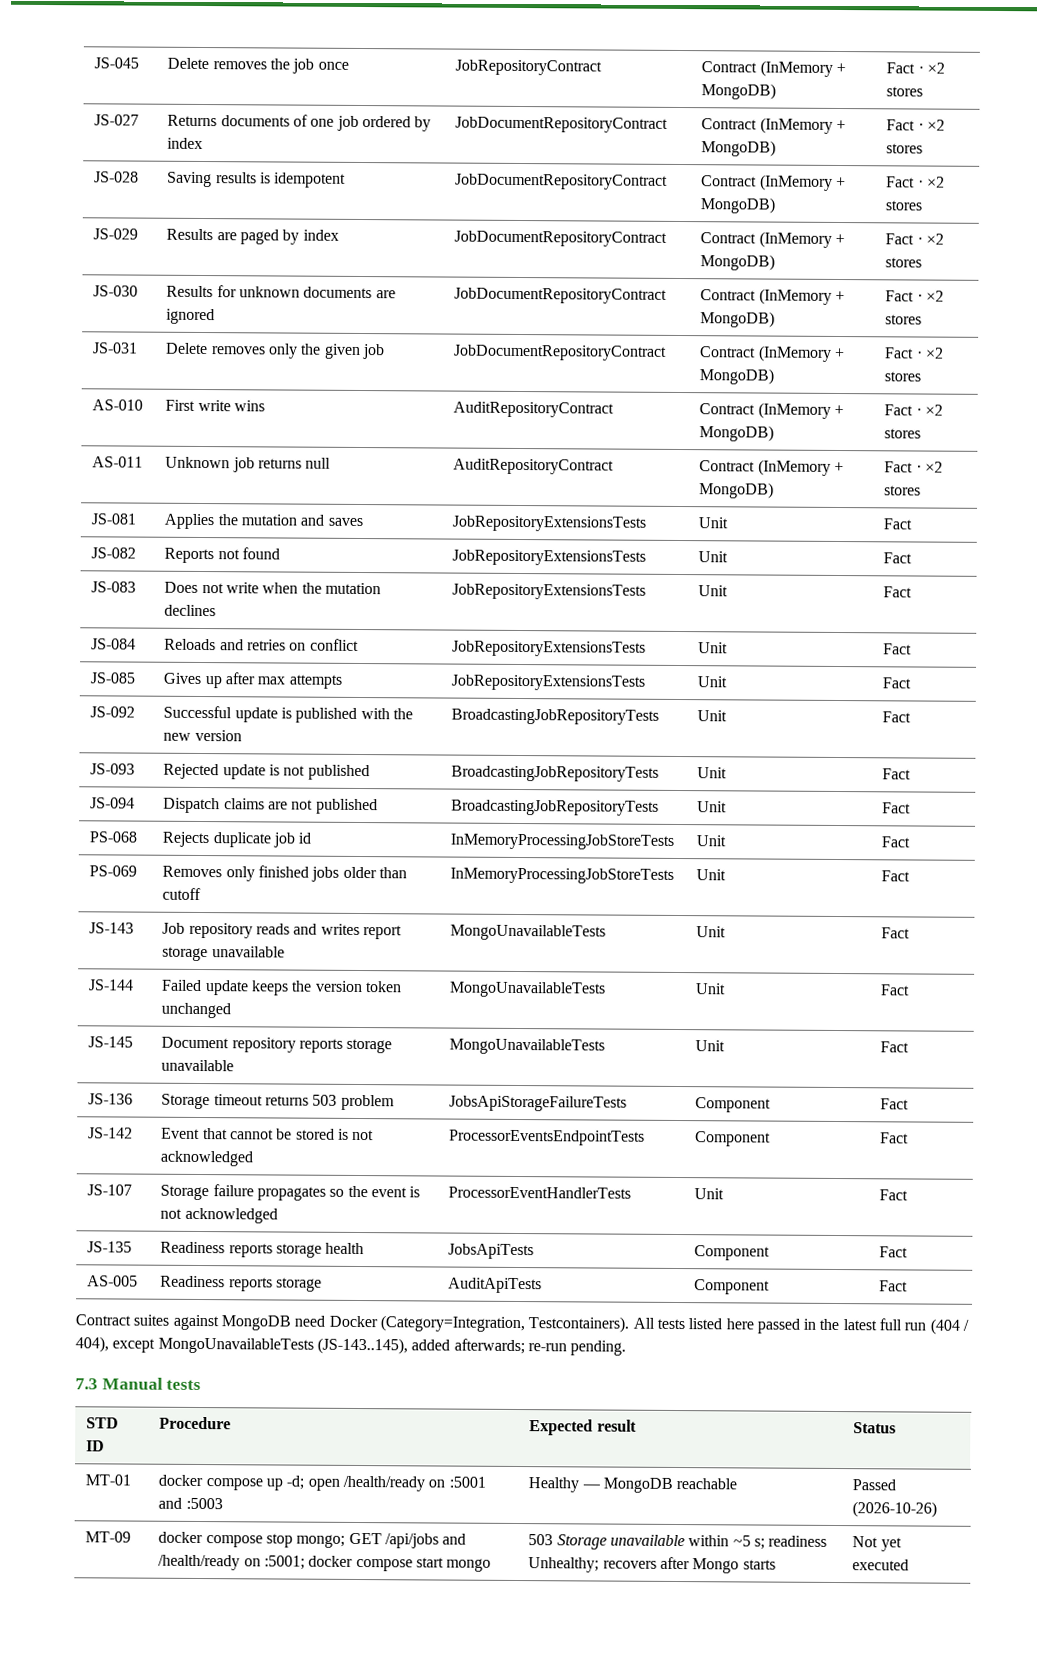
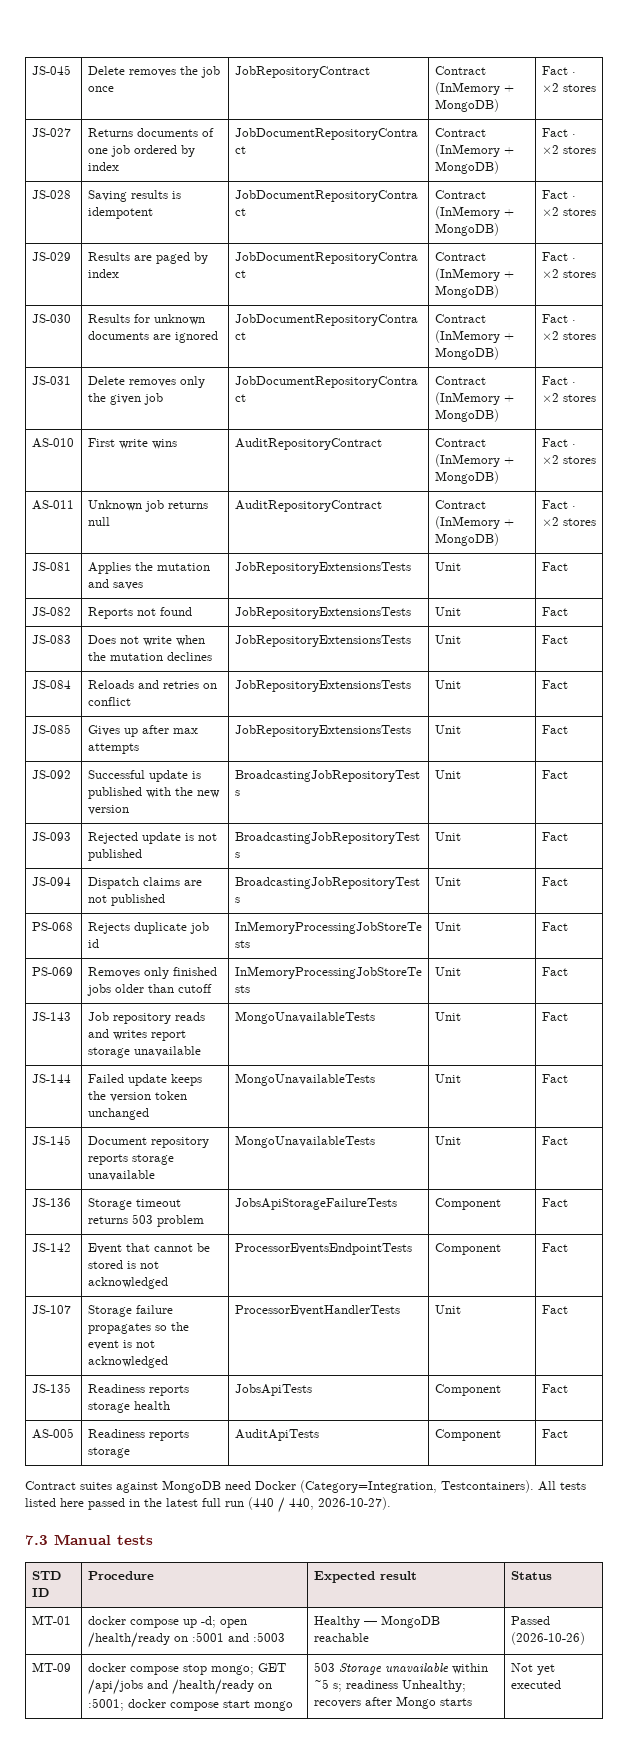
- All tests listed here passed in the latest full run (404 / 404), except MongoUnavailableTests (JS-143..145), added afterwards; re-run pending.
+ All tests listed here passed in the latest full run (440 / 440, 2026-10-27).

